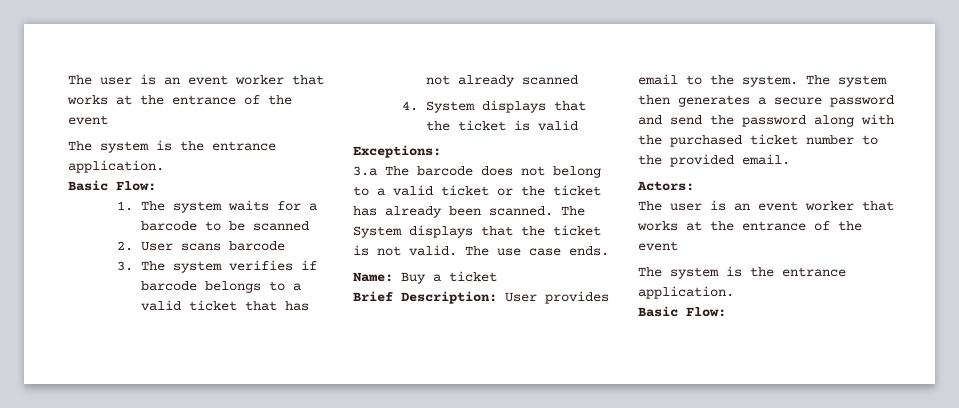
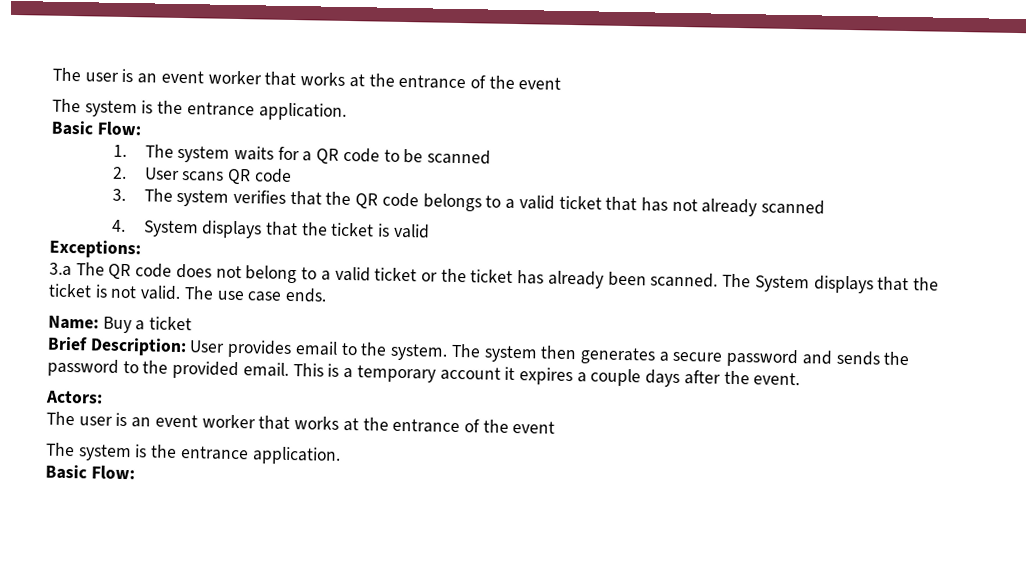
- 1. The system waits for a barcode to be scanned
+ 1. The system waits for a QR code to be scanned
- 2. User scans barcode
+ 2. User scans QR code
- 3. The system verifies if barcode belongs to a valid ticket that has not already scanned
+ 3. The system verifies that the QR code belongs to a valid ticket that has not already scanned
- 3.a The barcode does not belong to a valid ticket or the ticket has already been scanned.
+ 3.a The QR code does not belong to a valid ticket or the ticket has already been scanned.
- The system then generates a secure password and send the password along with the purchased ticket number to the provided email.
+ The system then generates a secure password and sends the password to the provided email. This is a temporary account it expires a couple days after the event.

